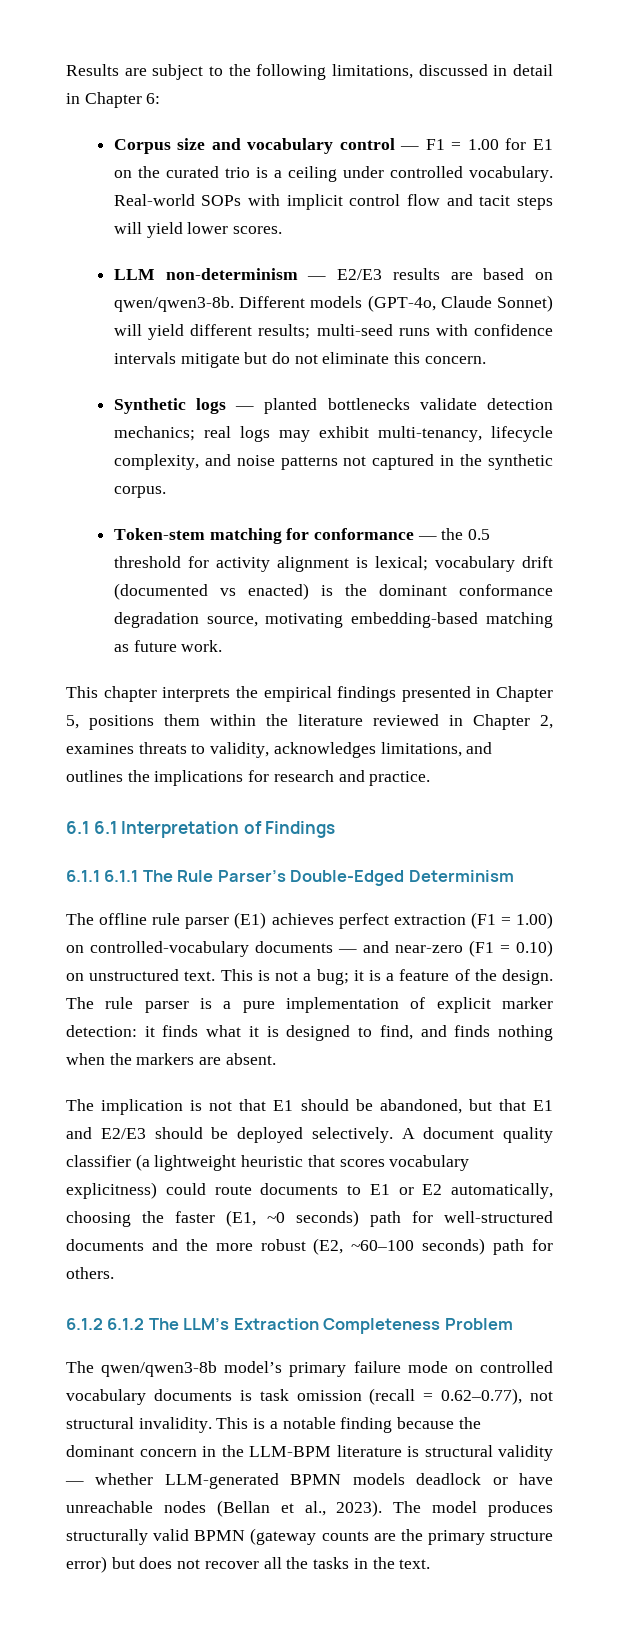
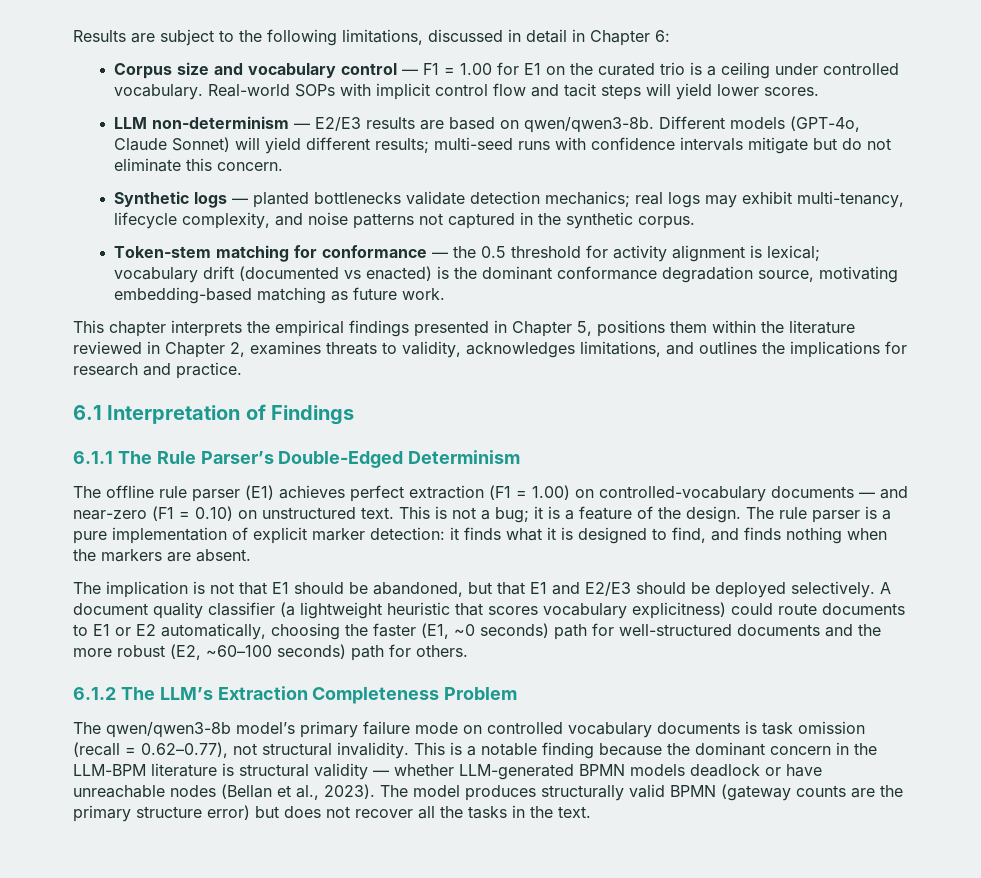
- 6.1 6.1 Interpretation of Findings
+ 6.1 Interpretation of Findings
- 6.1.1 6.1.1 The Rule Parser’s Double-Edged Determinism
+ 6.1.1 The Rule Parser’s Double-Edged Determinism
- 6.1.2 6.1.2 The LLM’s Extraction Completeness Problem
+ 6.1.2 The LLM’s Extraction Completeness Problem

